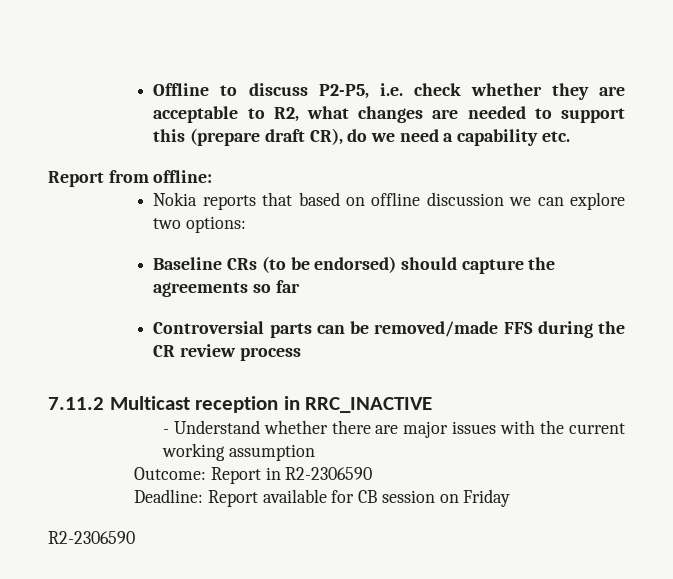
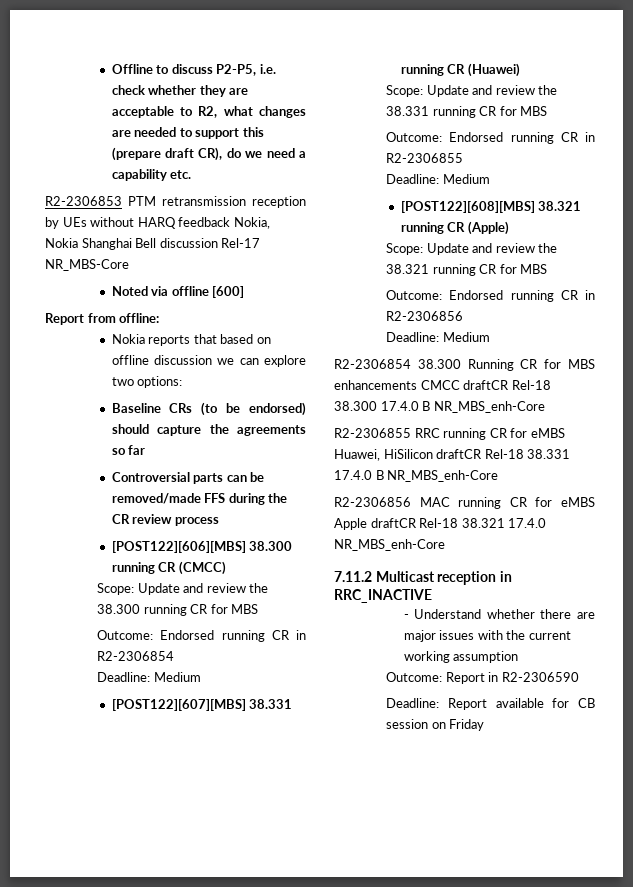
+ R2-2306853 PTM retransmission reception by UEs without HARQ feedback Nokia, Nokia Shanghai Bell discussion Rel-17 NR_MBS-Core
+ Noted via offline [600]
+ [POST122][606][MBS] 38.300 running CR (CMCC)
+ Scope: Update and review the 38.300 running CR for MBS
+ Outcome: Endorsed running CR in R2-2306854
+ Deadline: Medium
+ [POST122][607][MBS] 38.331 running CR (Huawei)
+ Scope: Update and review the 38.331 running CR for MBS
+ Outcome: Endorsed running CR in R2-2306855
+ Deadline: Medium
+ [POST122][608][MBS] 38.321 running CR (Apple)
+ Scope: Update and review the 38.321 running CR for MBS
+ Outcome: Endorsed running CR in R2-2306856
+ Deadline: Medium
+ R2-2306854 38.300 Running CR for MBS enhancements CMCC draftCR Rel-18 38.300 17.4.0 B NR_MBS_enh-Core
+ R2-2306855 RRC running CR for eMBS Huawei, HiSilicon draftCR Rel-18 38.331 17.4.0 B NR_MBS_enh-Core
+ R2-2306856 MAC running CR for eMBS Apple draftCR Rel-18 38.321 17.4.0 NR_MBS_enh-Core
  Deadline: Report available for CB session on Friday
- R2-2306590

